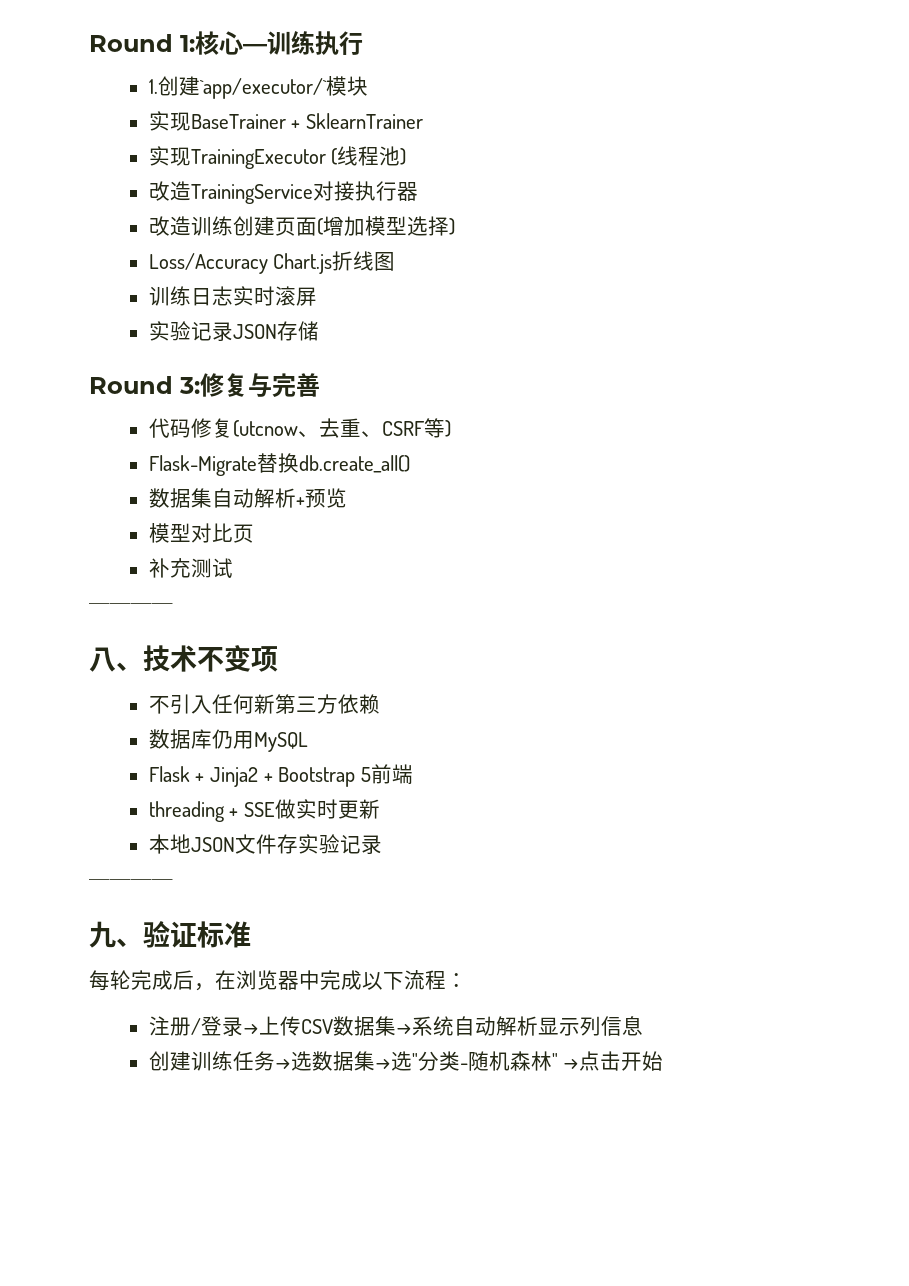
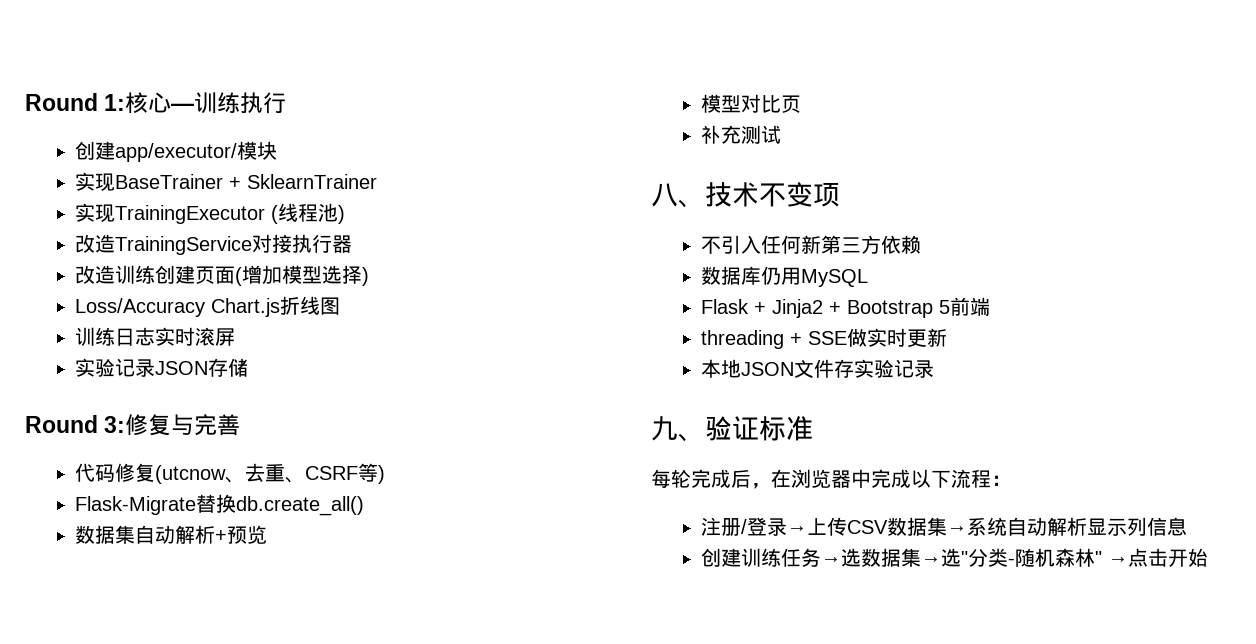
- 1.创建`app/executor/`模块
+ 创建app/executor/模块
  补充测试
- ────
  本地JSON文件存实验记录
- ────

